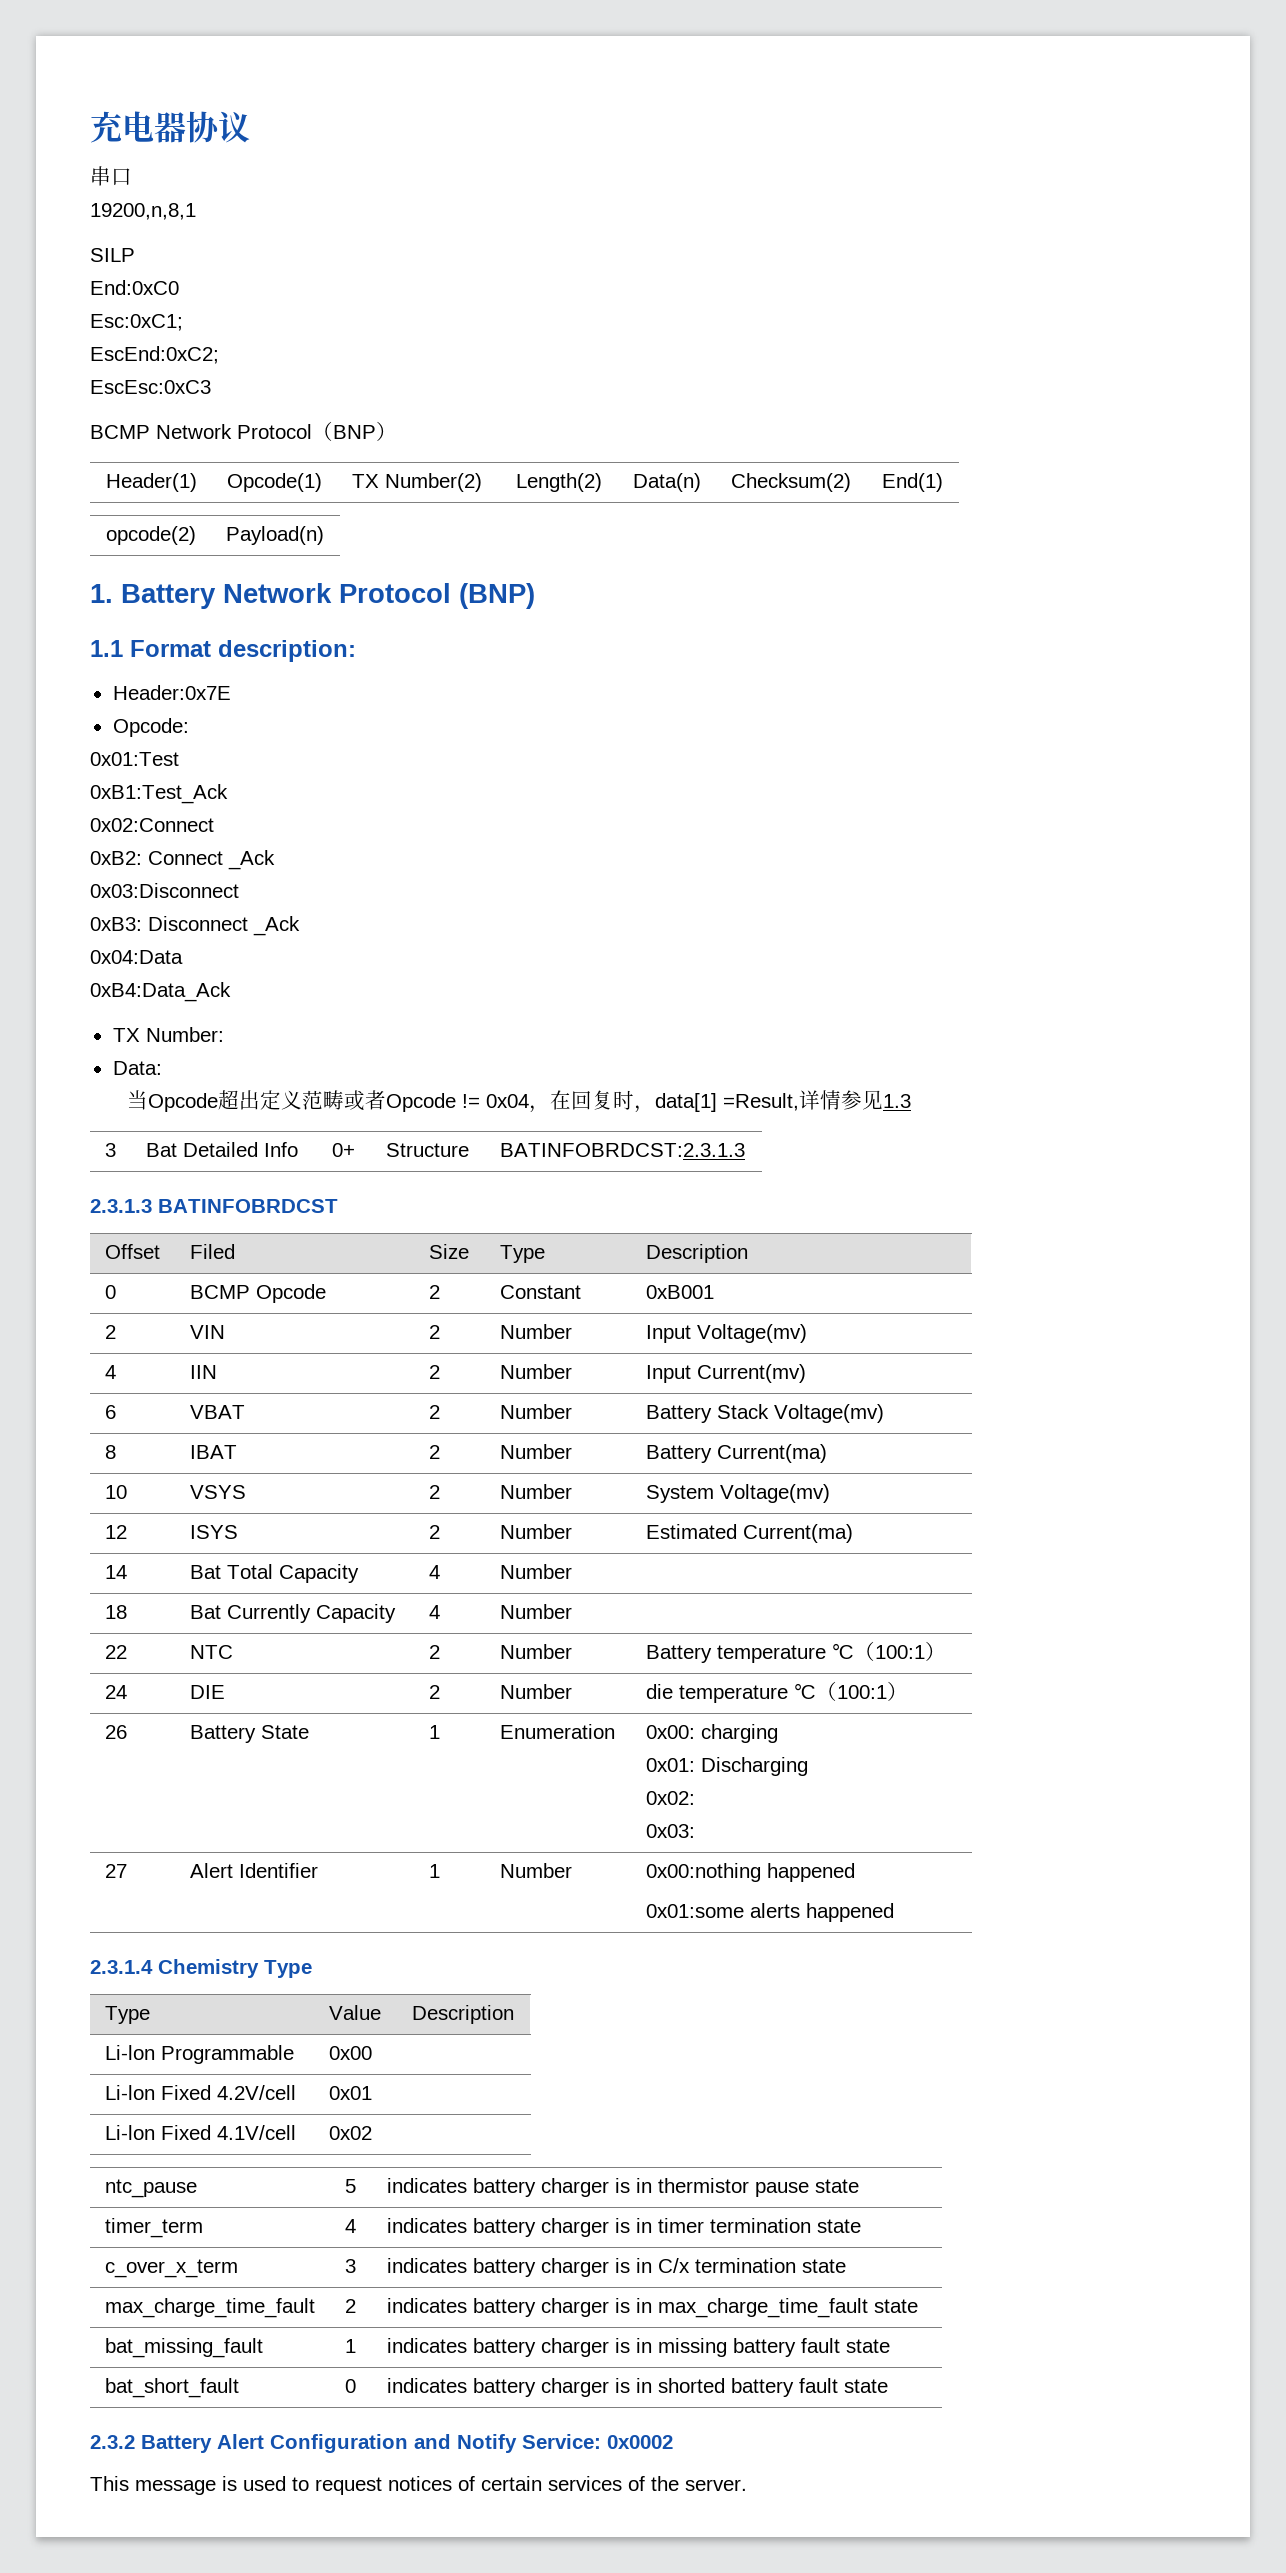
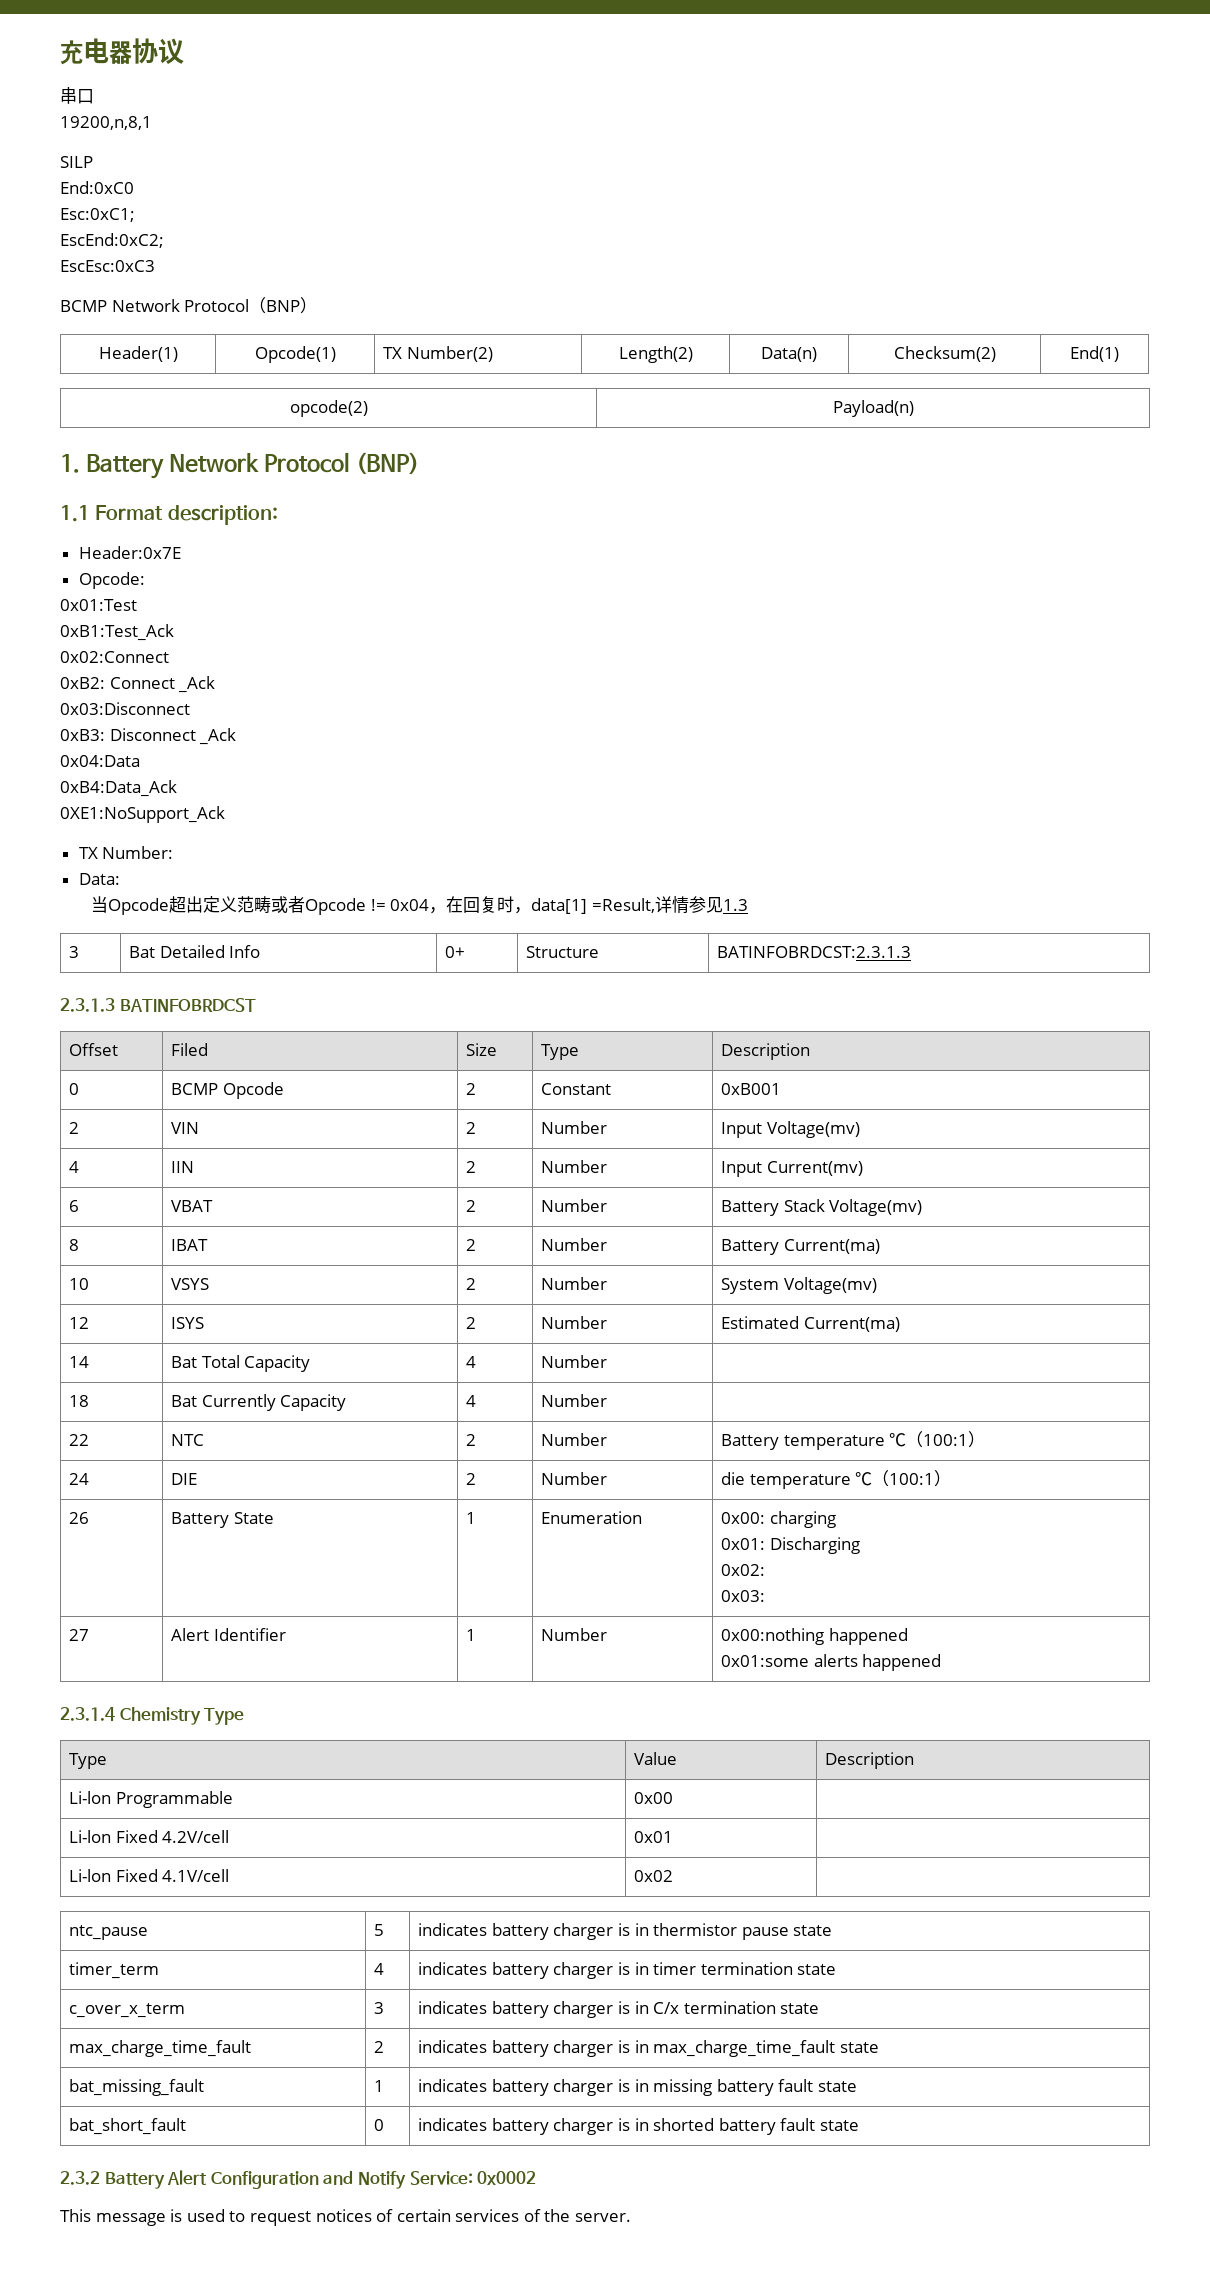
+ 0XE1:NoSupport_Ack

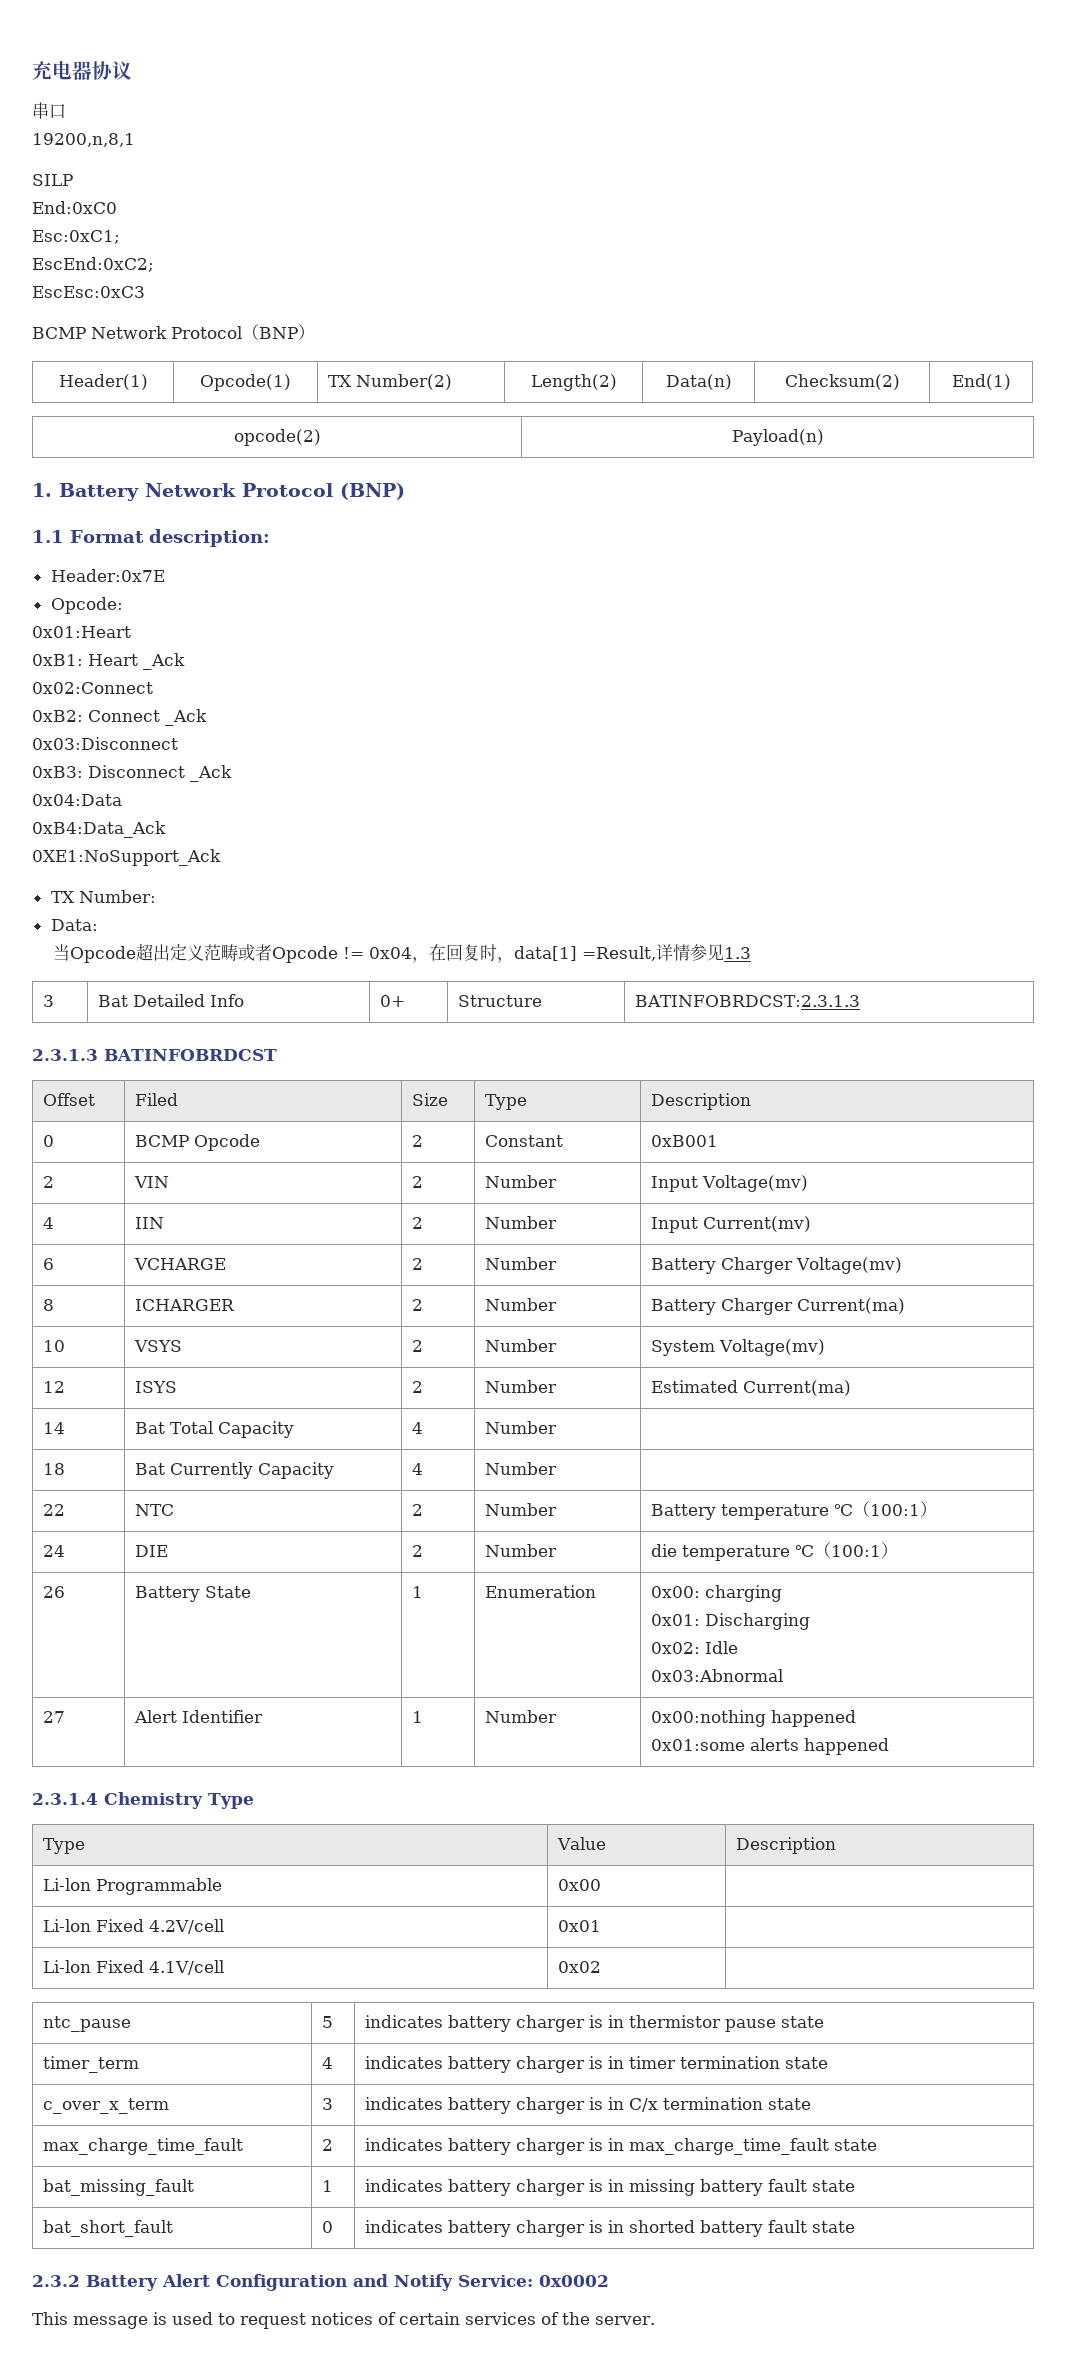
- 0x01:Test
- 0xB1:Test_Ack
+ 0x01:Heart
+ 0xB1: Heart _Ack
- 6 | VBAT | 2 | Number | Battery Stack Voltage(mv)
+ 6 | VCHARGE | 2 | Number | Battery Charger Voltage(mv)
- 8 | IBAT | 2 | Number | Battery Current(ma)
+ 8 | ICHARGER | 2 | Number | Battery Charger Current(ma)
  26 | Battery State | 1 | Enumeration | 0x00: charging
  0x01: Discharging
- 0x02:
- 0x03:
+ 0x02: Idle
+ 0x03:Abnormal

